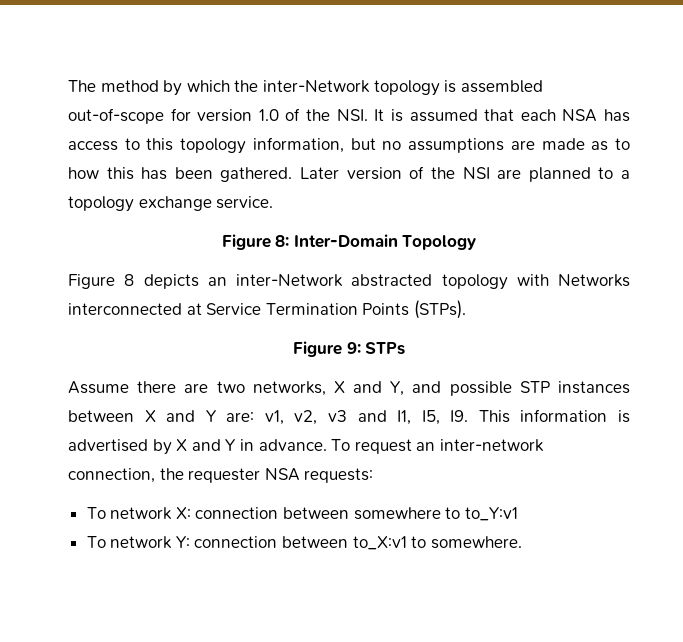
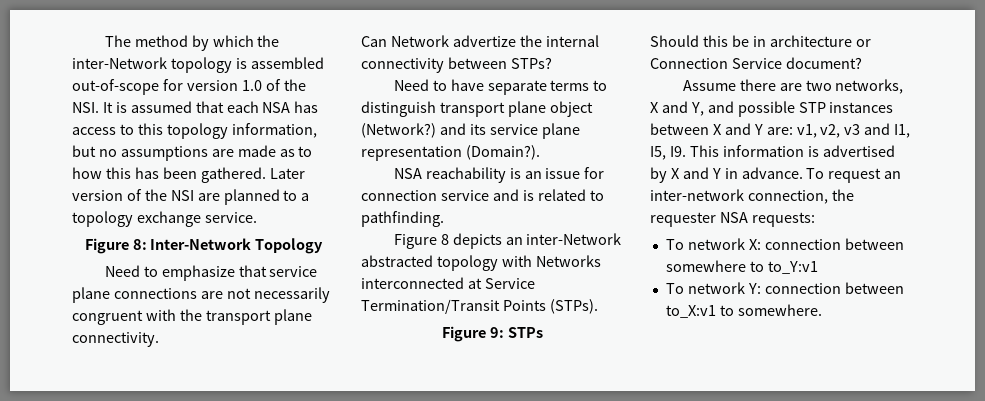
- Figure 8: Inter-Domain Topology
+ Figure 8: Inter-Network Topology
+ Need to emphasize that service plane connections are not necessarily congruent with the transport plane connectivity.
+ Can Network advertize the internal connectivity between STPs?
+ Need to have separate terms to distinguish transport plane object (Network?) and its service plane representation (Domain?).
+ NSA reachability is an issue for connection service and is related to pathfinding.
- Figure 8 depicts an inter-Network abstracted topology with Networks interconnected at Service Termination Points (STPs).
+ Figure 8 depicts an inter-Network abstracted topology with Networks interconnected at Service Termination/Transit Points (STPs).
+ Should this be in architecture or Connection Service document?

